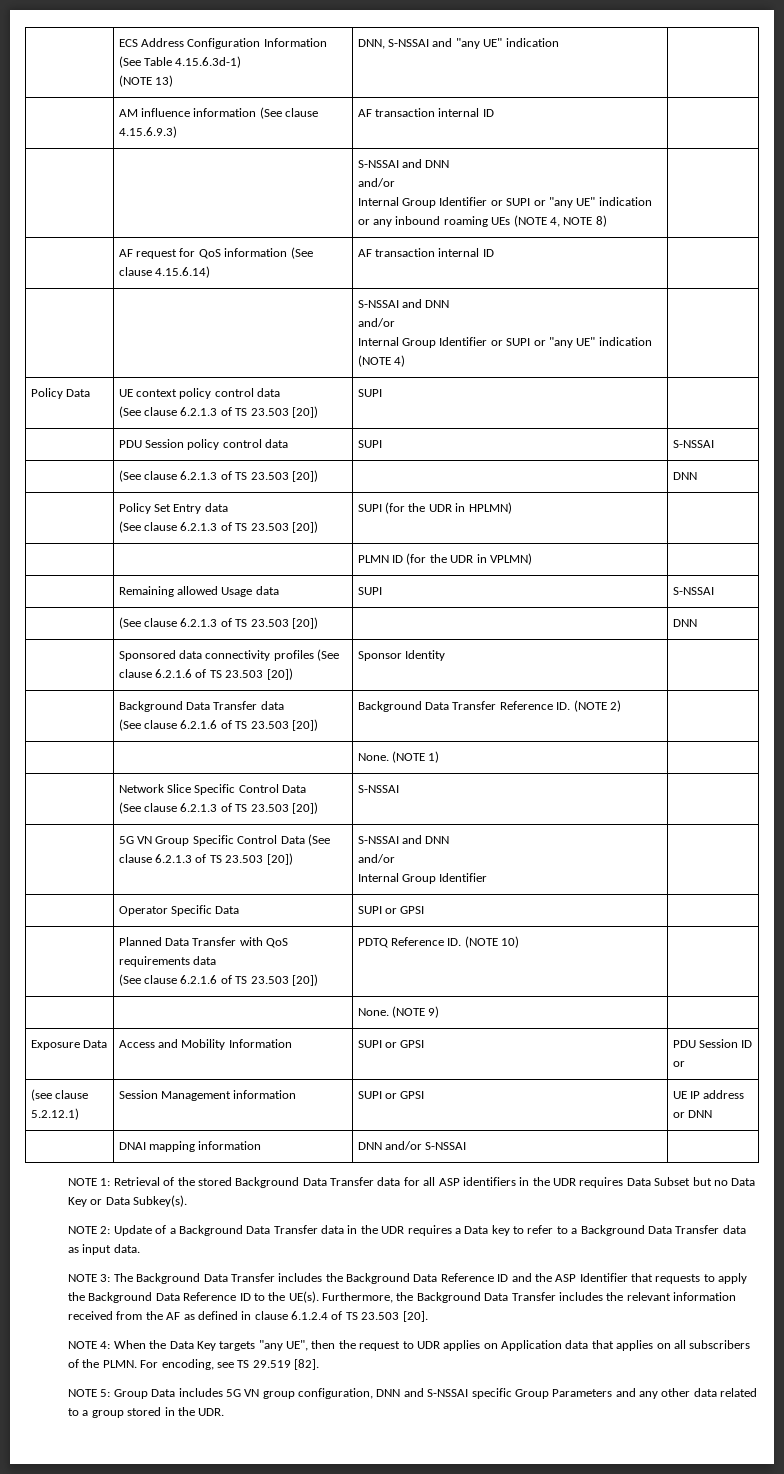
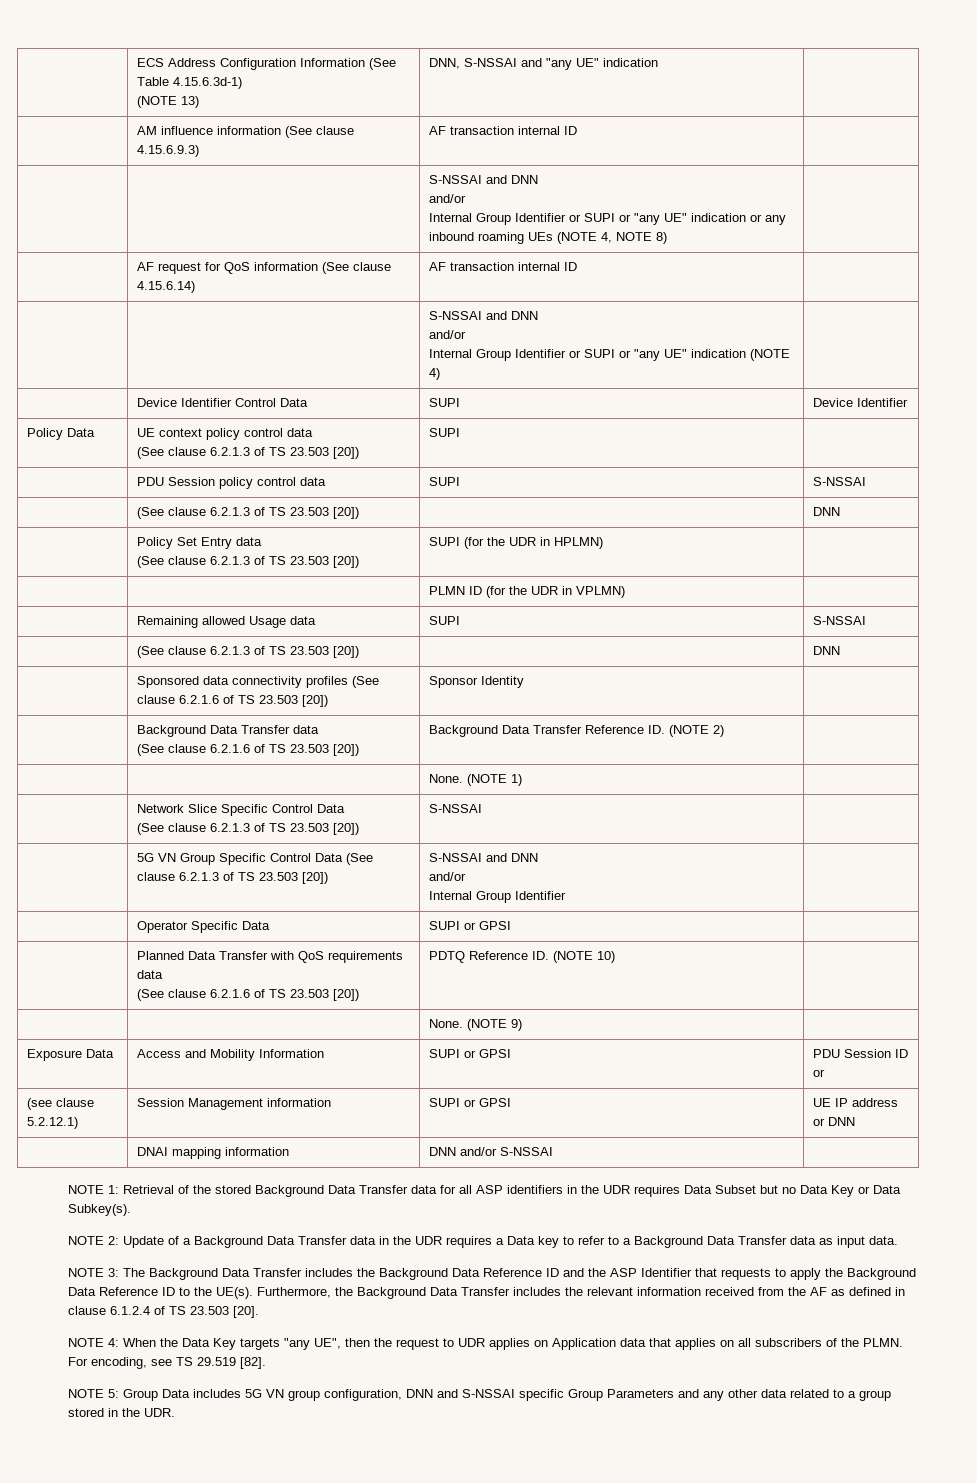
+ | Device Identifier Control Data | SUPI | Device Identifier

